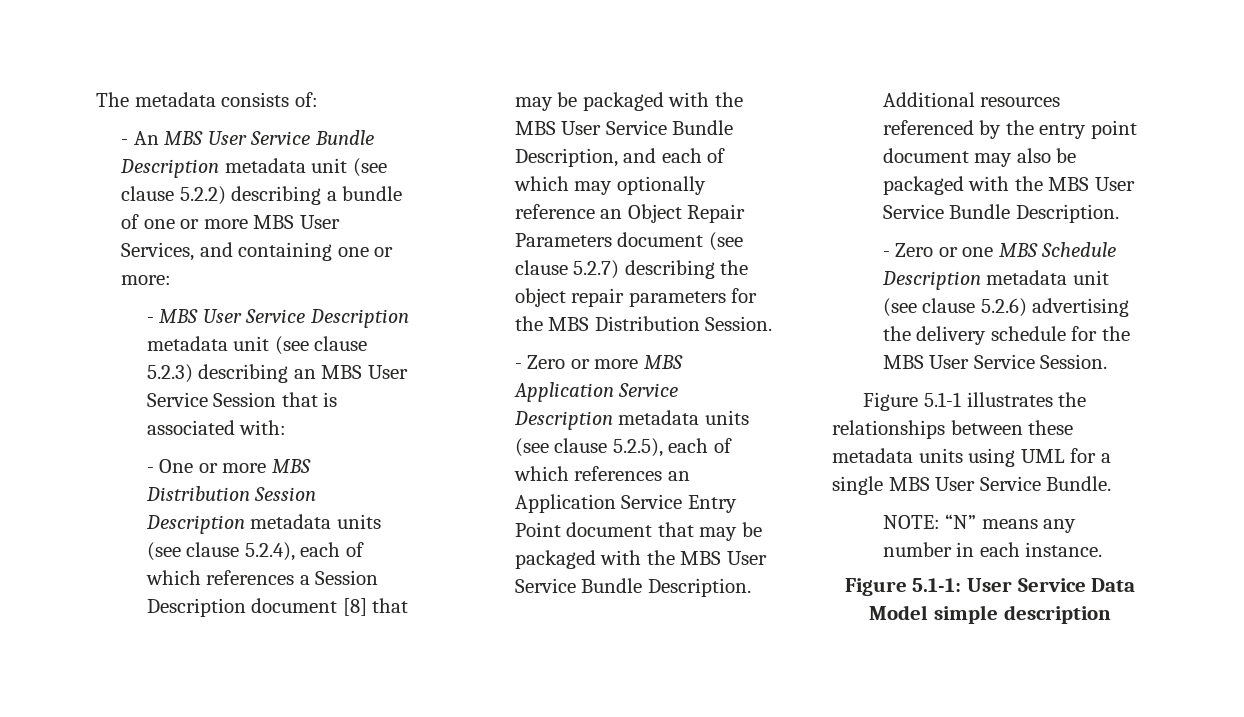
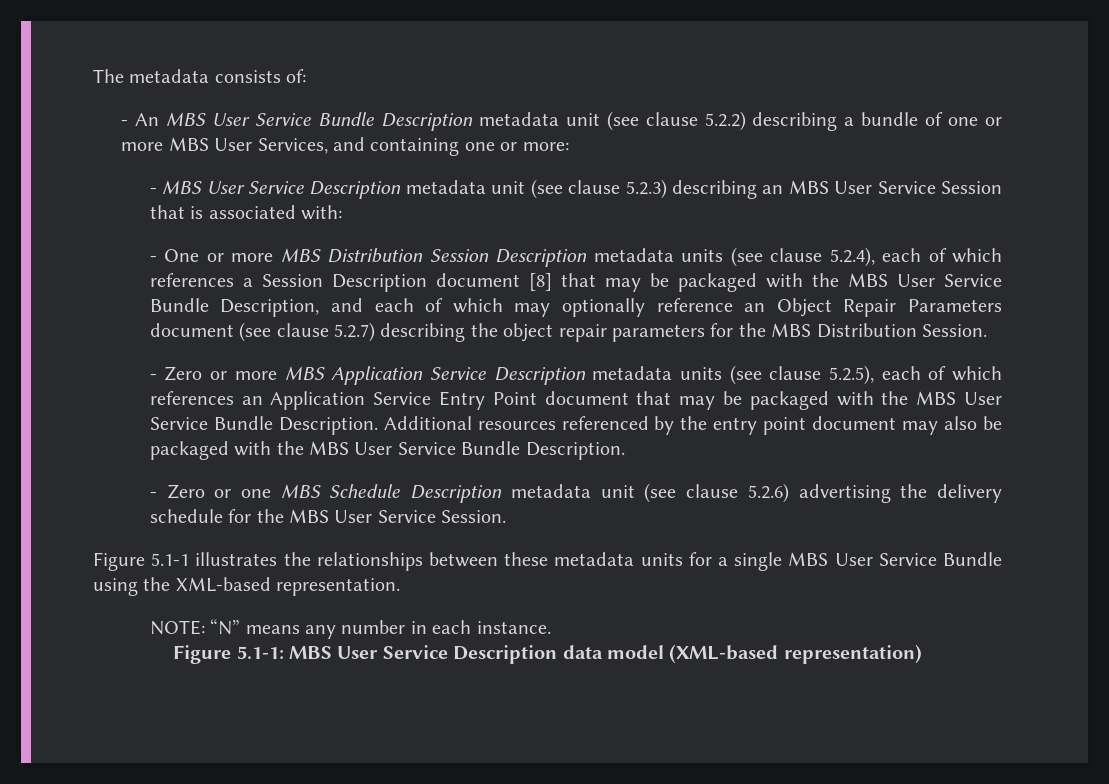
- Figure 5.1-1 illustrates the relationships between these metadata units using UML for a single MBS User Service Bundle.
+ Figure 5.1-1 illustrates the relationships between these metadata units for a single MBS User Service Bundle using the XML-based representation.
- Figure 5.1-1: User Service Data Model simple description
+ Figure 5.1-1: MBS User Service Description data model (XML-based representation)

